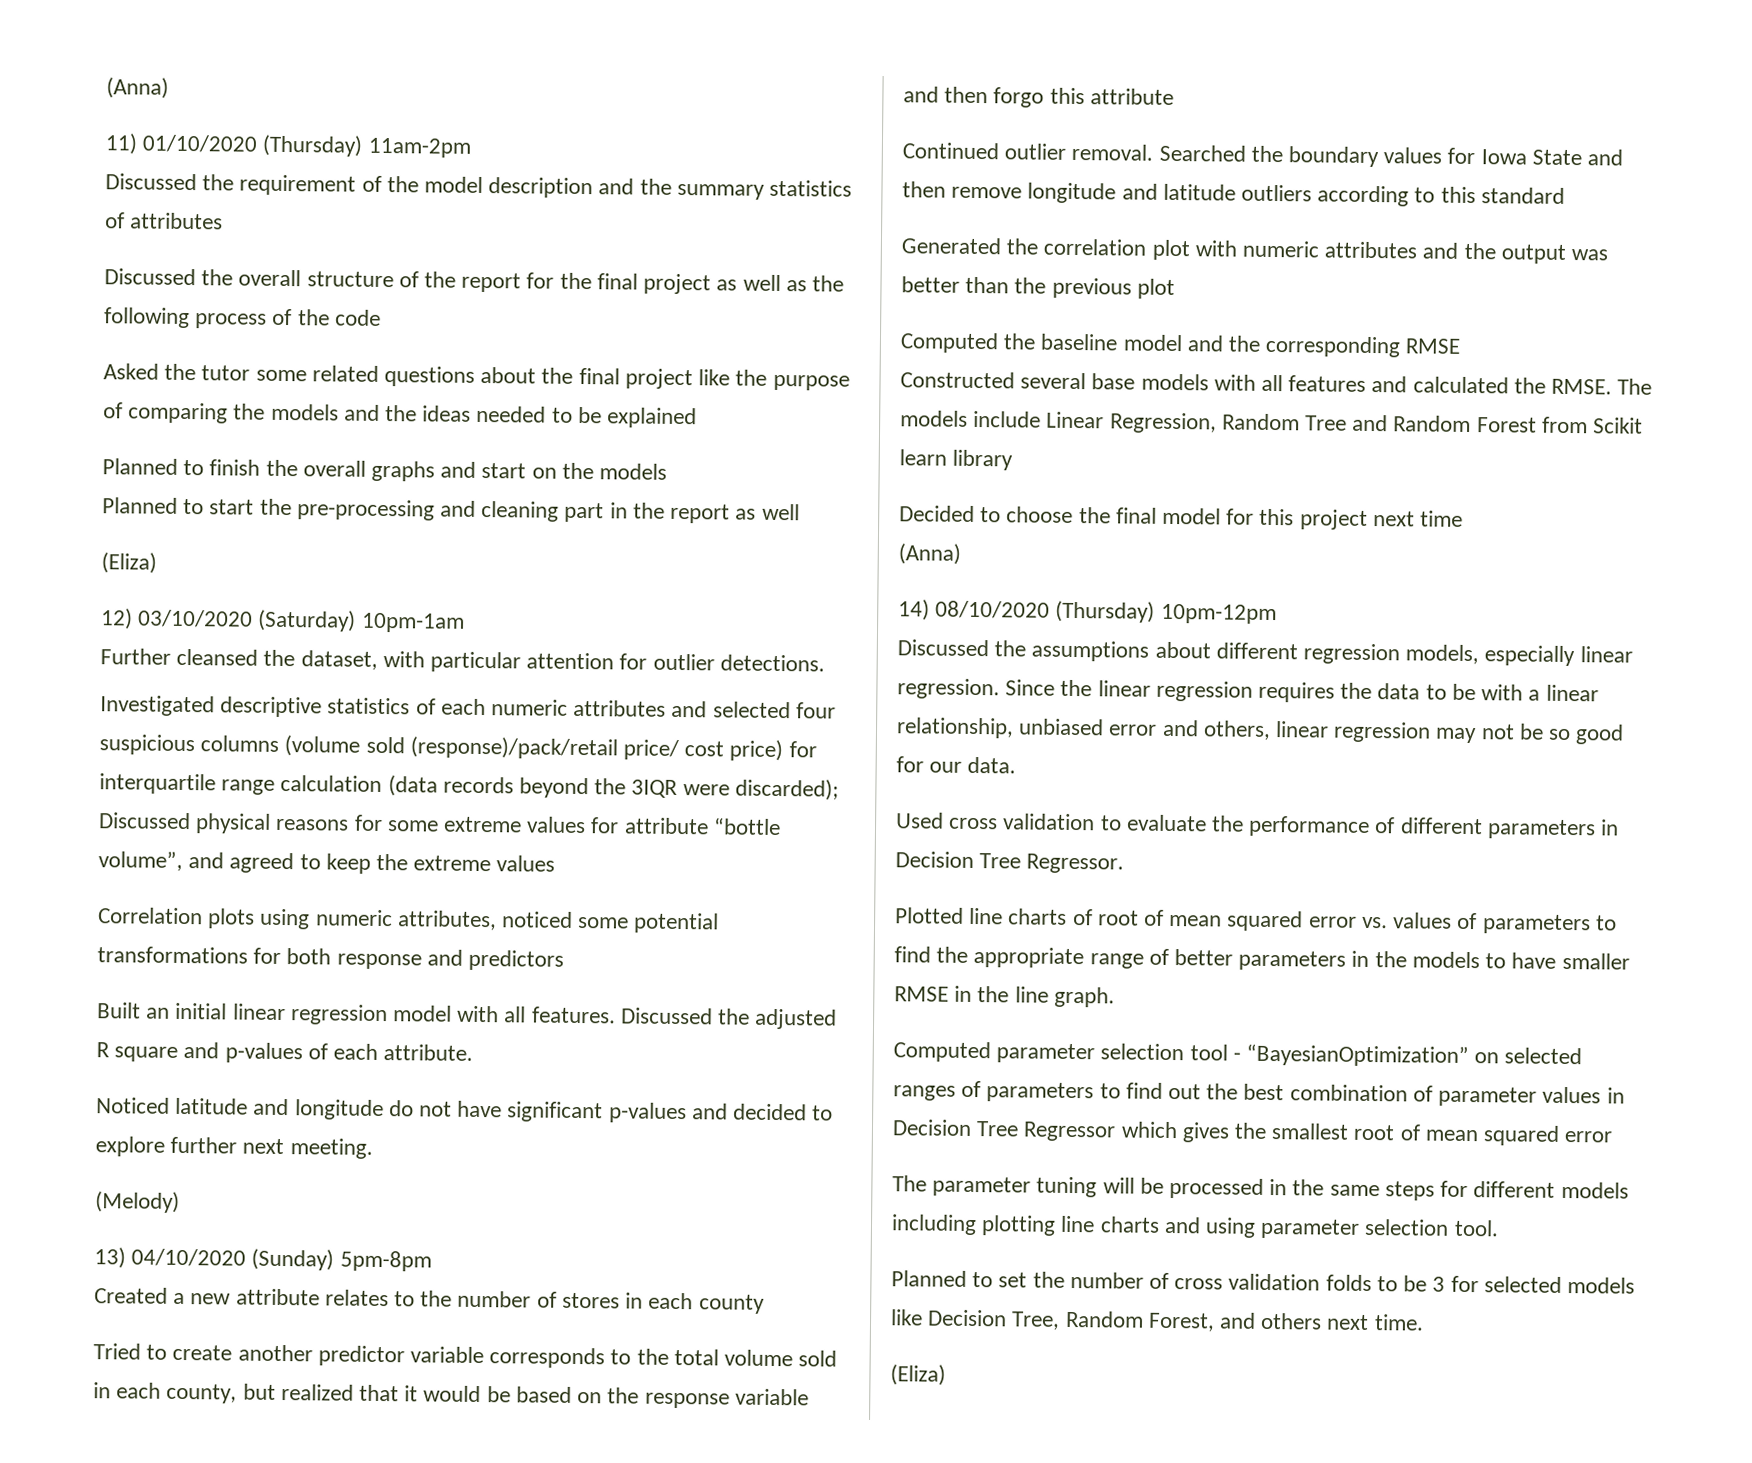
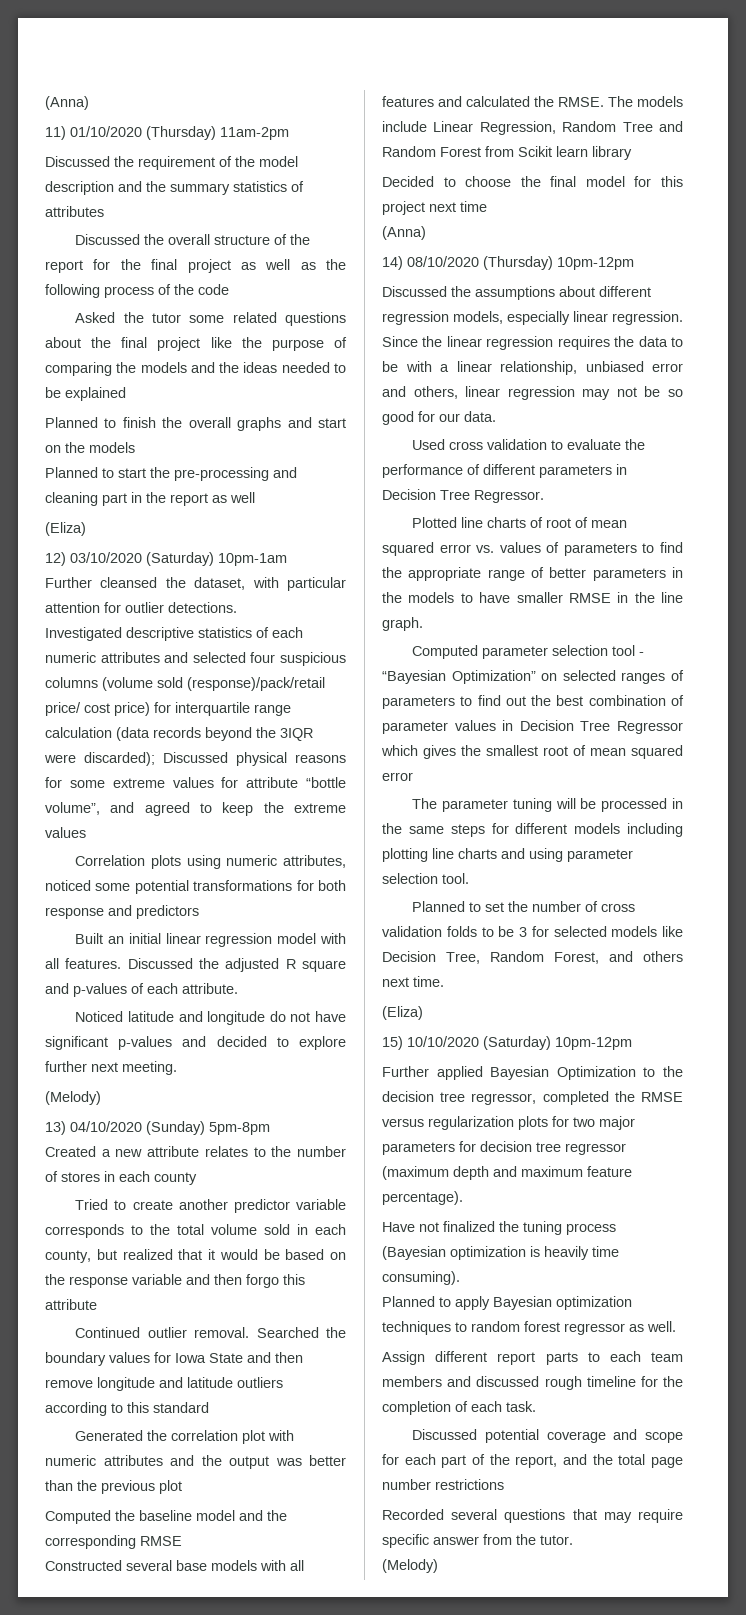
- Computed parameter selection tool - “BayesianOptimization” on selected ranges of parameters to find out the best combination of parameter values in Decision Tree Regressor which gives the smallest root of mean squared error
+ Computed parameter selection tool - “Bayesian Optimization” on selected ranges of parameters to find out the best combination of parameter values in Decision Tree Regressor which gives the smallest root of mean squared error
+ 15) 10/10/2020 (Saturday) 10pm-12pm
+ Further applied Bayesian Optimization to the decision tree regressor, completed the RMSE versus regularization plots for two major parameters for decision tree regressor (maximum depth and maximum feature percentage).
+ Have not finalized the tuning process (Bayesian optimization is heavily time consuming).
+ Planned to apply Bayesian optimization techniques to random forest regressor as well.
+ Assign different report parts to each team members and discussed rough timeline for the completion of each task.
+ Discussed potential coverage and scope for each part of the report, and the total page number restrictions
+ Recorded several questions that may require specific answer from the tutor.
+ (Melody)

